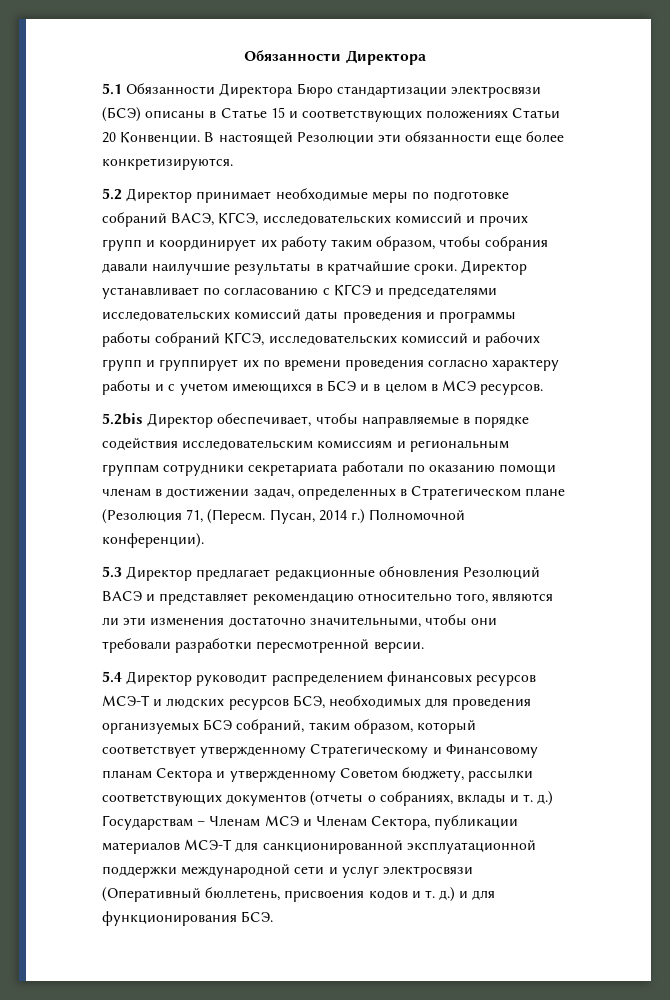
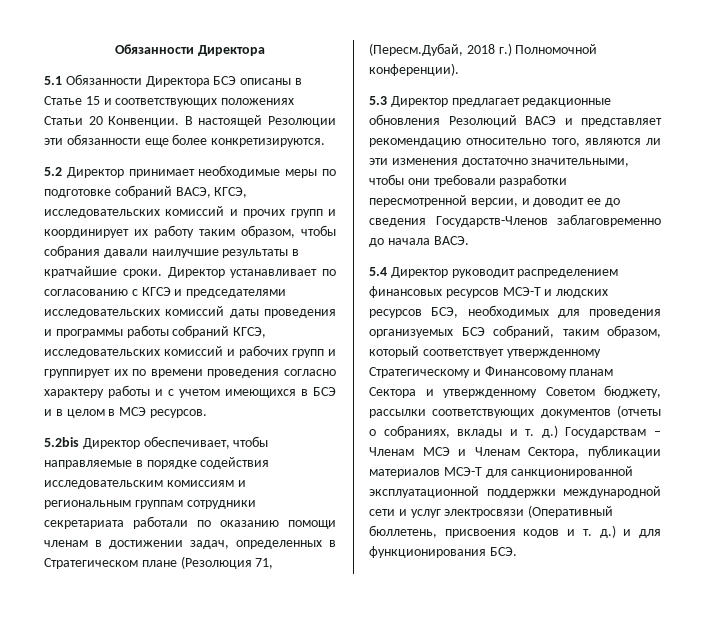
- 5.1 Обязанности Директора Бюро стандартизации электросвязи (БСЭ) описаны в Статье 15 и соответствующих положениях Статьи 20 Конвенции.
+ 5.1 Обязанности Директора БСЭ описаны в Статье 15 и соответствующих положениях Статьи 20 Конвенции.
- 5.2bis Директор обеспечивает, чтобы направляемые в порядке содействия исследовательским комиссиям и региональным группам сотрудники секретариата работали по оказанию помощи членам в достижении задач, определенных в Стратегическом плане (Резолюция 71, (Пересм. Пусан, 2014 г.) Полномочной конференции).
+ 5.2bis Директор обеспечивает, чтобы направляемые в порядке содействия исследовательским комиссиям и региональным группам сотрудники секретариата работали по оказанию помощи членам в достижении задач, определенных в Стратегическом плане (Резолюция 71, (Пересм.Дубай, 2018 г.) Полномочной конференции).
- 5.3 Директор предлагает редакционные обновления Резолюций ВАСЭ и представляет рекомендацию относительно того, являются ли эти изменения достаточно значительными, чтобы они требовали разработки пересмотренной версии.
+ 5.3 Директор предлагает редакционные обновления Резолюций ВАСЭ и представляет рекомендацию относительно того, являются ли эти изменения достаточно значительными, чтобы они требовали разработки пересмотренной версии, и доводит ее до сведения Государств-Членов заблаговременно до начала ВАСЭ.

